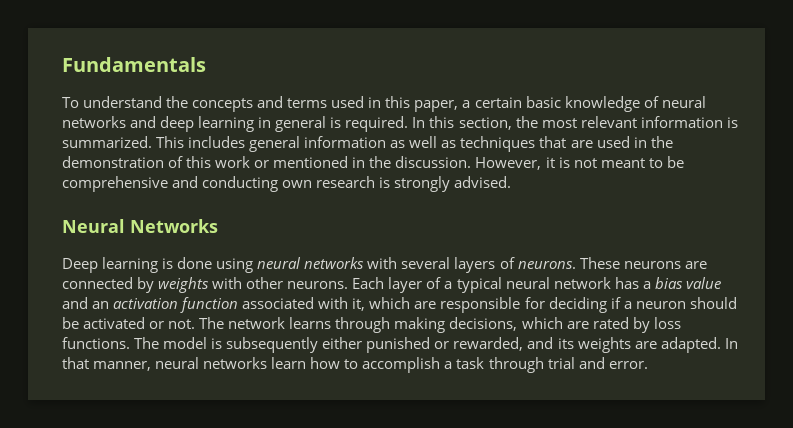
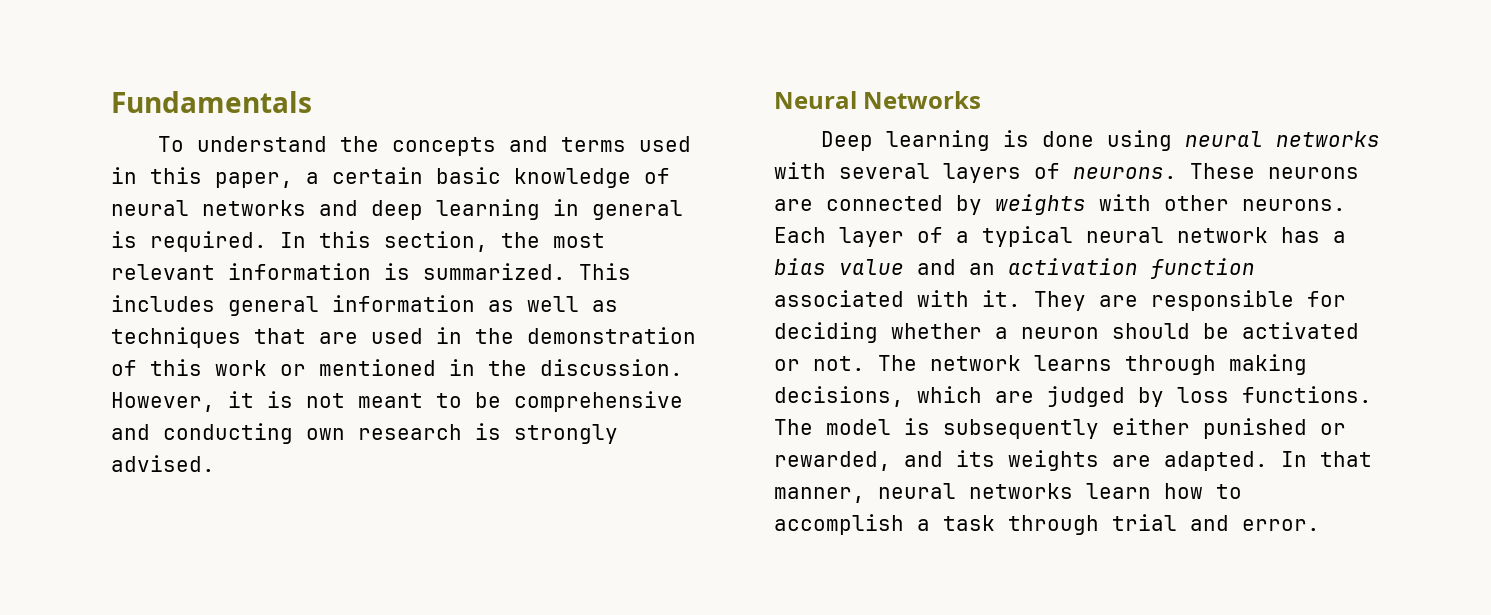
- Each layer of a typical neural network has a bias value and an activation function associated with it, which are responsible for deciding if a neuron should be activated or not.
+ Each layer of a typical neural network has a bias value and an activation function associated with it. They are responsible for deciding whether a neuron should be activated or not.
- The network learns through making decisions, which are rated by loss functions.
+ The network learns through making decisions, which are judged by loss functions.

